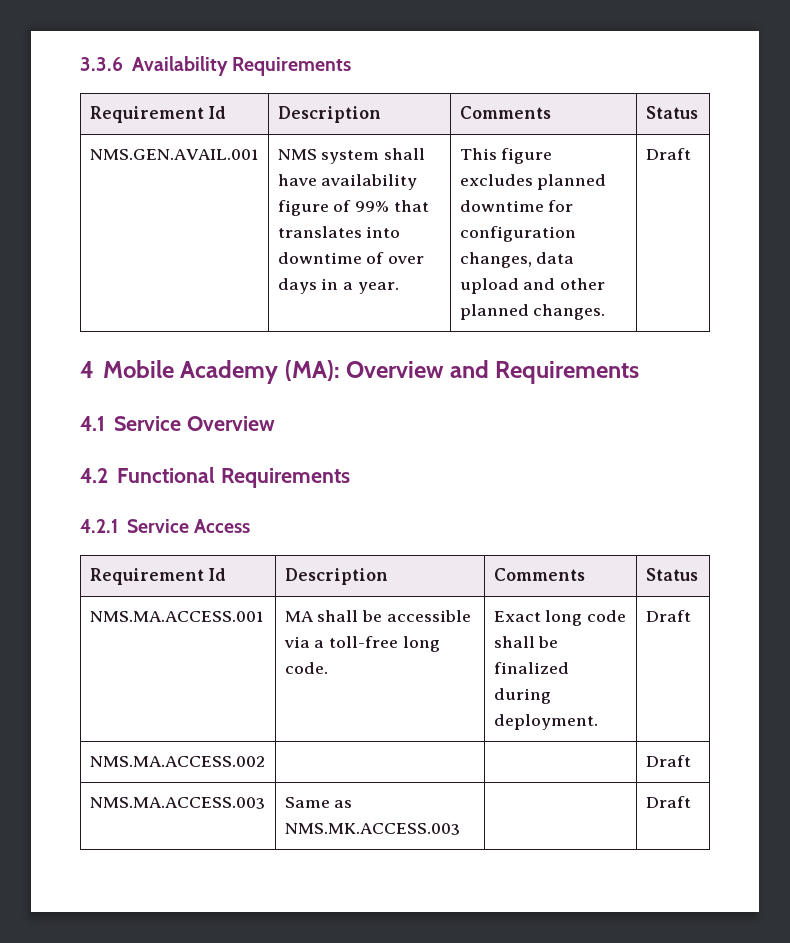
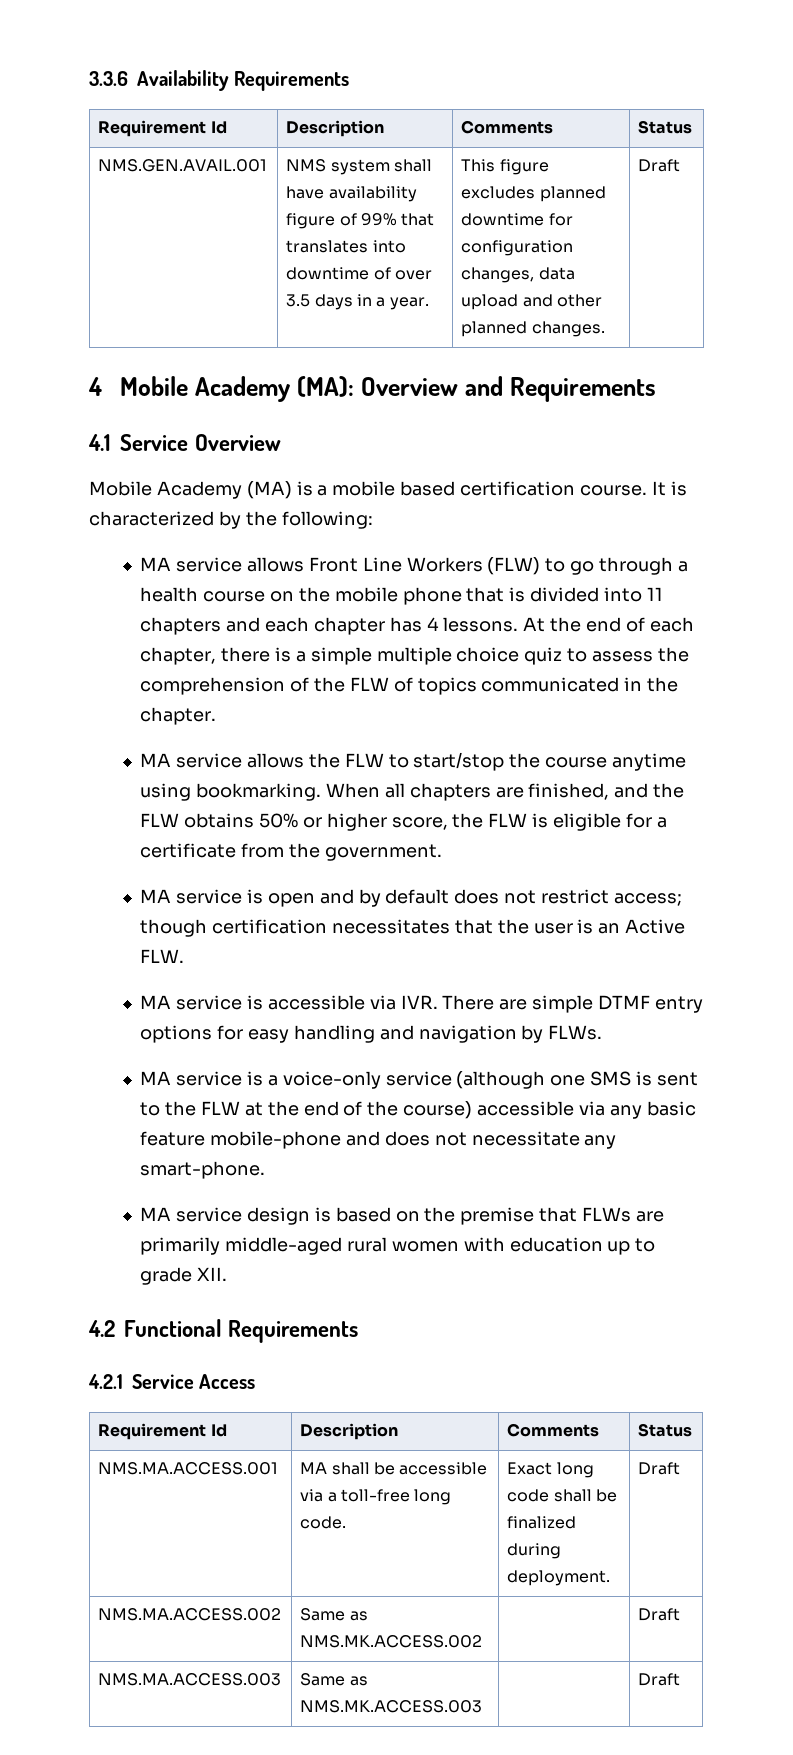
- NMS.GEN.AVAIL.001 | NMS system shall have availability figure of 99% that translates into downtime of over days in a year. | This figure excludes planned downtime for configuration changes, data upload and other planned changes. | Draft
+ NMS.GEN.AVAIL.001 | NMS system shall have availability figure of 99% that translates into downtime of over 3.5 days in a year. | This figure excludes planned downtime for configuration changes, data upload and other planned changes. | Draft
+ Mobile Academy (MA) is a mobile based certification course. It is characterized by the following:
+ MA service allows Front Line Workers (FLW) to go through a health course on the mobile phone that is divided into 11 chapters and each chapter has 4 lessons. At the end of each chapter, there is a simple multiple choice quiz to assess the comprehension of the FLW of topics communicated in the chapter.
+ MA service allows the FLW to start/stop the course anytime using bookmarking. When all chapters are finished, and the FLW obtains 50% or higher score, the FLW is eligible for a certificate from the government.
+ MA service is open and by default does not restrict access; though certification necessitates that the user is an Active FLW.
+ MA service is accessible via IVR. There are simple DTMF entry options for easy handling and navigation by FLWs.
+ MA service is a voice-only service (although one SMS is sent to the FLW at the end of the course) accessible via any basic feature mobile-phone and does not necessitate any smart-phone.
+ MA service design is based on the premise that FLWs are primarily middle-aged rural women with education up to grade XII.
- NMS.MA.ACCESS.002 | | | Draft
+ NMS.MA.ACCESS.002 | Same as NMS.MK.ACCESS.002 | | Draft

